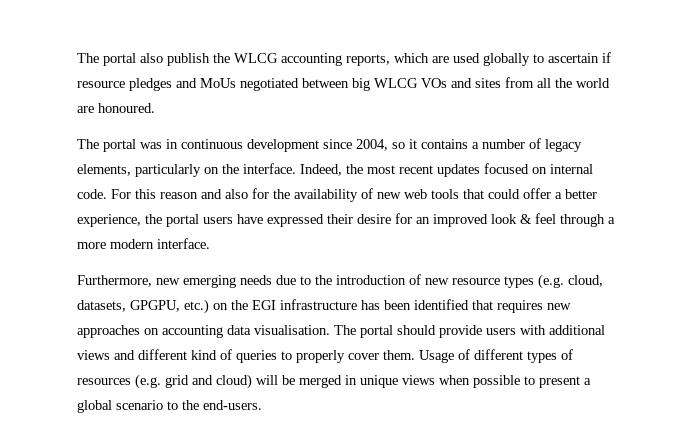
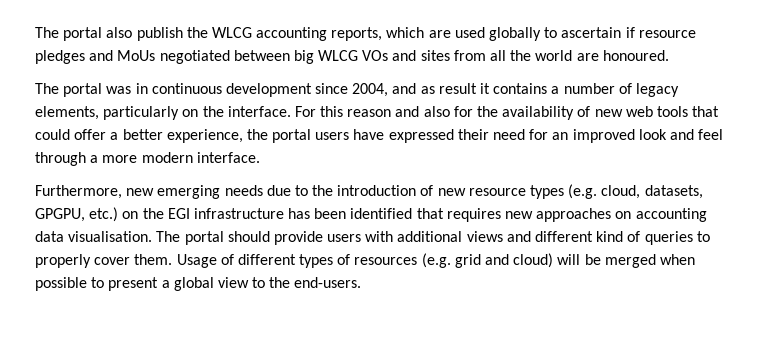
- The portal was in continuous development since 2004, so it contains a number of legacy elements, particularly on the interface.
+ The portal was in continuous development since 2004, and as result it contains a number of legacy elements, particularly on the interface.
- Indeed, the most recent updates focused on internal code.
- For this reason and also for the availability of new web tools that could offer a better experience, the portal users have expressed their desire for an improved look & feel through a more modern interface.
+ For this reason and also for the availability of new web tools that could offer a better experience, the portal users have expressed their need for an improved look and feel through a more modern interface.
- Usage of different types of resources (e.g. grid and cloud) will be merged in unique views when possible to present a global scenario to the end-users.
+ Usage of different types of resources (e.g. grid and cloud) will be merged when possible to present a global view to the end-users.

